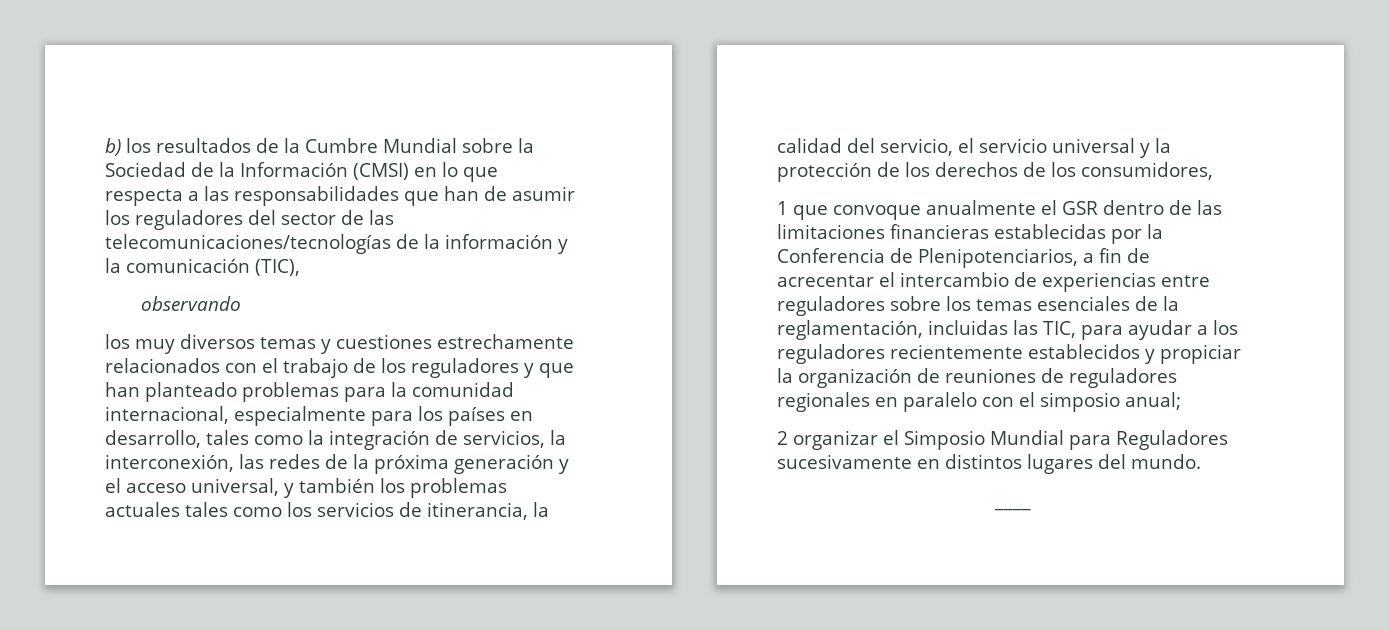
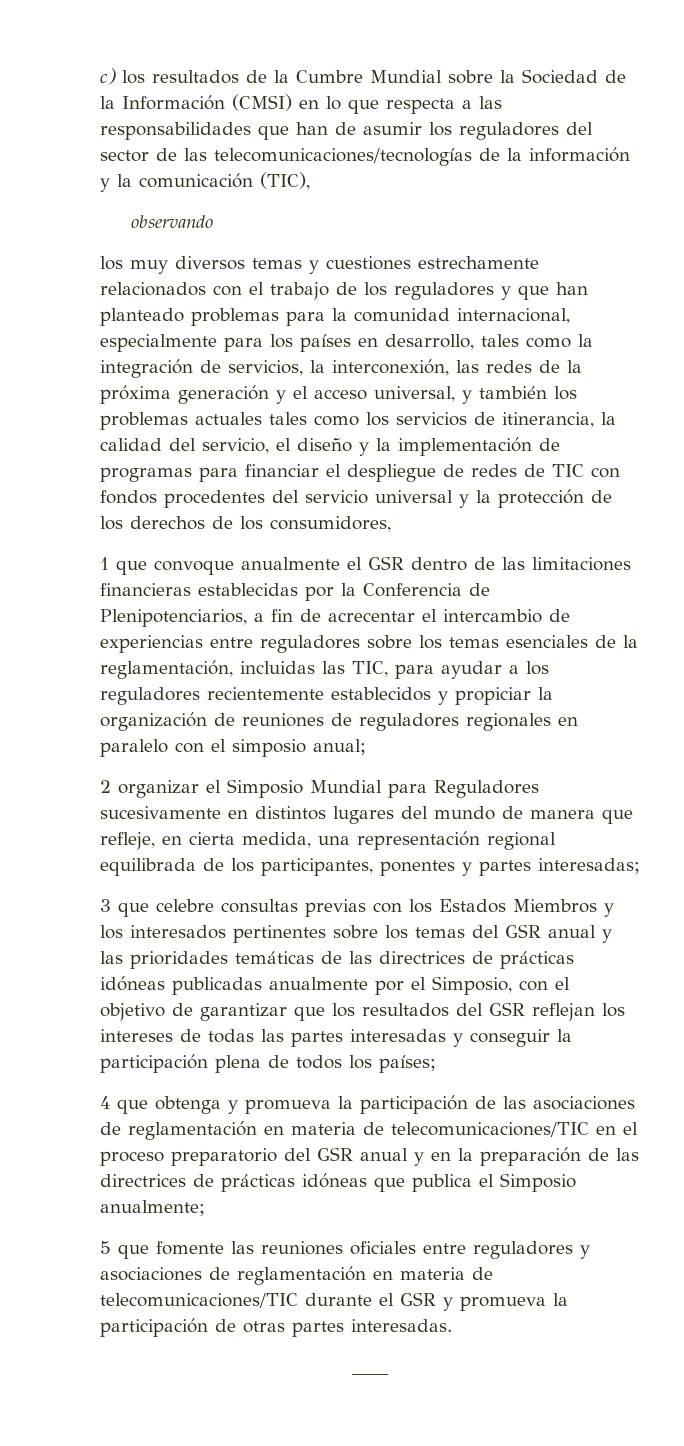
- b) los resultados de la Cumbre Mundial sobre la Sociedad de la Información (CMSI) en lo que respecta a las responsabilidades que han de asumir los reguladores del sector de las telecomunicaciones/tecnologías de la información y la comunicación (TIC),
+ c) los resultados de la Cumbre Mundial sobre la Sociedad de la Información (CMSI) en lo que respecta a las responsabilidades que han de asumir los reguladores del sector de las telecomunicaciones/tecnologías de la información y la comunicación (TIC),
- los muy diversos temas y cuestiones estrechamente relacionados con el trabajo de los reguladores y que han planteado problemas para la comunidad internacional, especialmente para los países en desarrollo, tales como la integración de servicios, la interconexión, las redes de la próxima generación y el acceso universal, y también los problemas actuales tales como los servicios de itinerancia, la calidad del servicio, el servicio universal y la protección de los derechos de los consumidores,
+ los muy diversos temas y cuestiones estrechamente relacionados con el trabajo de los reguladores y que han planteado problemas para la comunidad internacional, especialmente para los países en desarrollo, tales como la integración de servicios, la interconexión, las redes de la próxima generación y el acceso universal, y también los problemas actuales tales como los servicios de itinerancia, la calidad del servicio, el diseño y la implementación de programas para financiar el despliegue de redes de TIC con fondos procedentes del servicio universal y la protección de los derechos de los consumidores,
- 2 organizar el Simposio Mundial para Reguladores sucesivamente en distintos lugares del mundo.
+ 2 organizar el Simposio Mundial para Reguladores sucesivamente en distintos lugares del mundo de manera que refleje, en cierta medida, una representación regional equilibrada de los participantes, ponentes y partes interesadas;
+ 3 que celebre consultas previas con los Estados Miembros y los interesados pertinentes sobre los temas del GSR anual y las prioridades temáticas de las directrices de prácticas idóneas publicadas anualmente por el Simposio, con el objetivo de garantizar que los resultados del GSR reflejan los intereses de todas las partes interesadas y conseguir la participación plena de todos los países;
+ 4 que obtenga y promueva la participación de las asociaciones de reglamentación en materia de telecomunicaciones/TIC en el proceso preparatorio del GSR anual y en la preparación de las directrices de prácticas idóneas que publica el Simposio anualmente;
+ 5 que fomente las reuniones oficiales entre reguladores y asociaciones de reglamentación en materia de telecomunicaciones/TIC durante el GSR y promueva la participación de otras partes interesadas.

